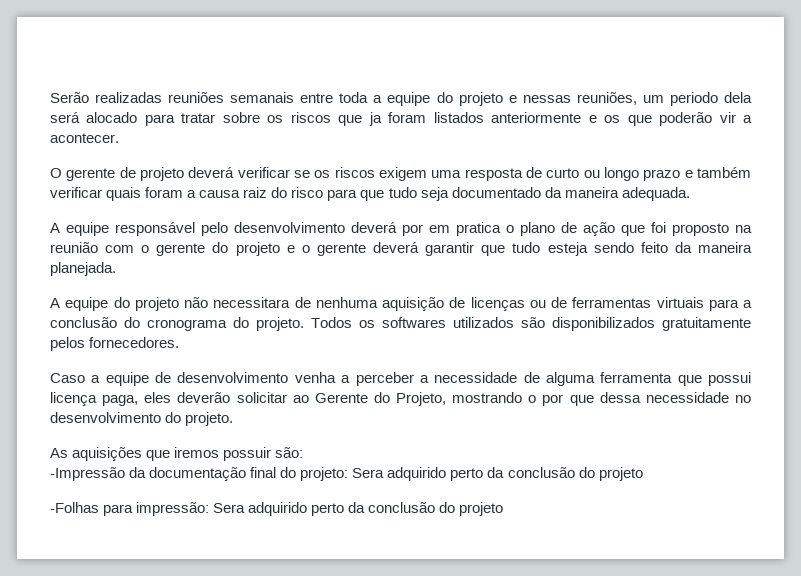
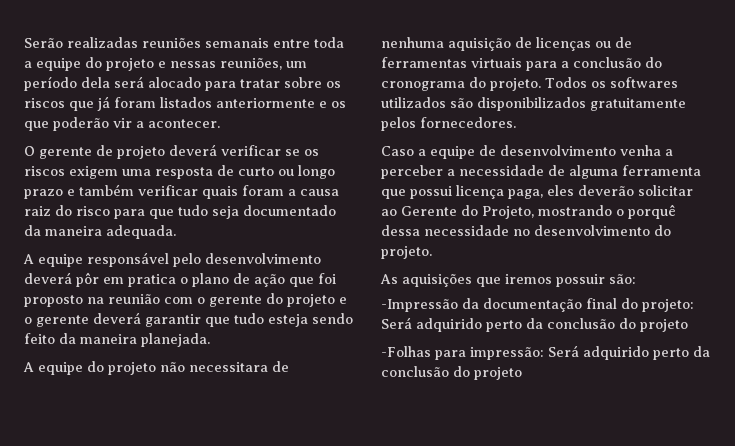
- Serão realizadas reuniões semanais entre toda a equipe do projeto e nessas reuniões, um periodo dela será alocado para tratar sobre os riscos que ja foram listados anteriormente e os que poderão vir a acontecer.
+ Serão realizadas reuniões semanais entre toda a equipe do projeto e nessas reuniões, um período dela será alocado para tratar sobre os riscos que já foram listados anteriormente e os que poderão vir a acontecer.
- A equipe responsável pelo desenvolvimento deverá por em pratica o plano de ação que foi proposto na reunião com o gerente do projeto e o gerente deverá garantir que tudo esteja sendo feito da maneira planejada.
+ A equipe responsável pelo desenvolvimento deverá pôr em pratica o plano de ação que foi proposto na reunião com o gerente do projeto e o gerente deverá garantir que tudo esteja sendo feito da maneira planejada.
- Caso a equipe de desenvolvimento venha a perceber a necessidade de alguma ferramenta que possui licença paga, eles deverão solicitar ao Gerente do Projeto, mostrando o por que dessa necessidade no desenvolvimento do projeto.
+ Caso a equipe de desenvolvimento venha a perceber a necessidade de alguma ferramenta que possui licença paga, eles deverão solicitar ao Gerente do Projeto, mostrando o porquê dessa necessidade no desenvolvimento do projeto.
- -Impressão da documentação final do projeto: Sera adquirido perto da conclusão do projeto
+ -Impressão da documentação final do projeto: Será adquirido perto da conclusão do projeto
- -Folhas para impressão: Sera adquirido perto da conclusão do projeto
+ -Folhas para impressão: Será adquirido perto da conclusão do projeto

